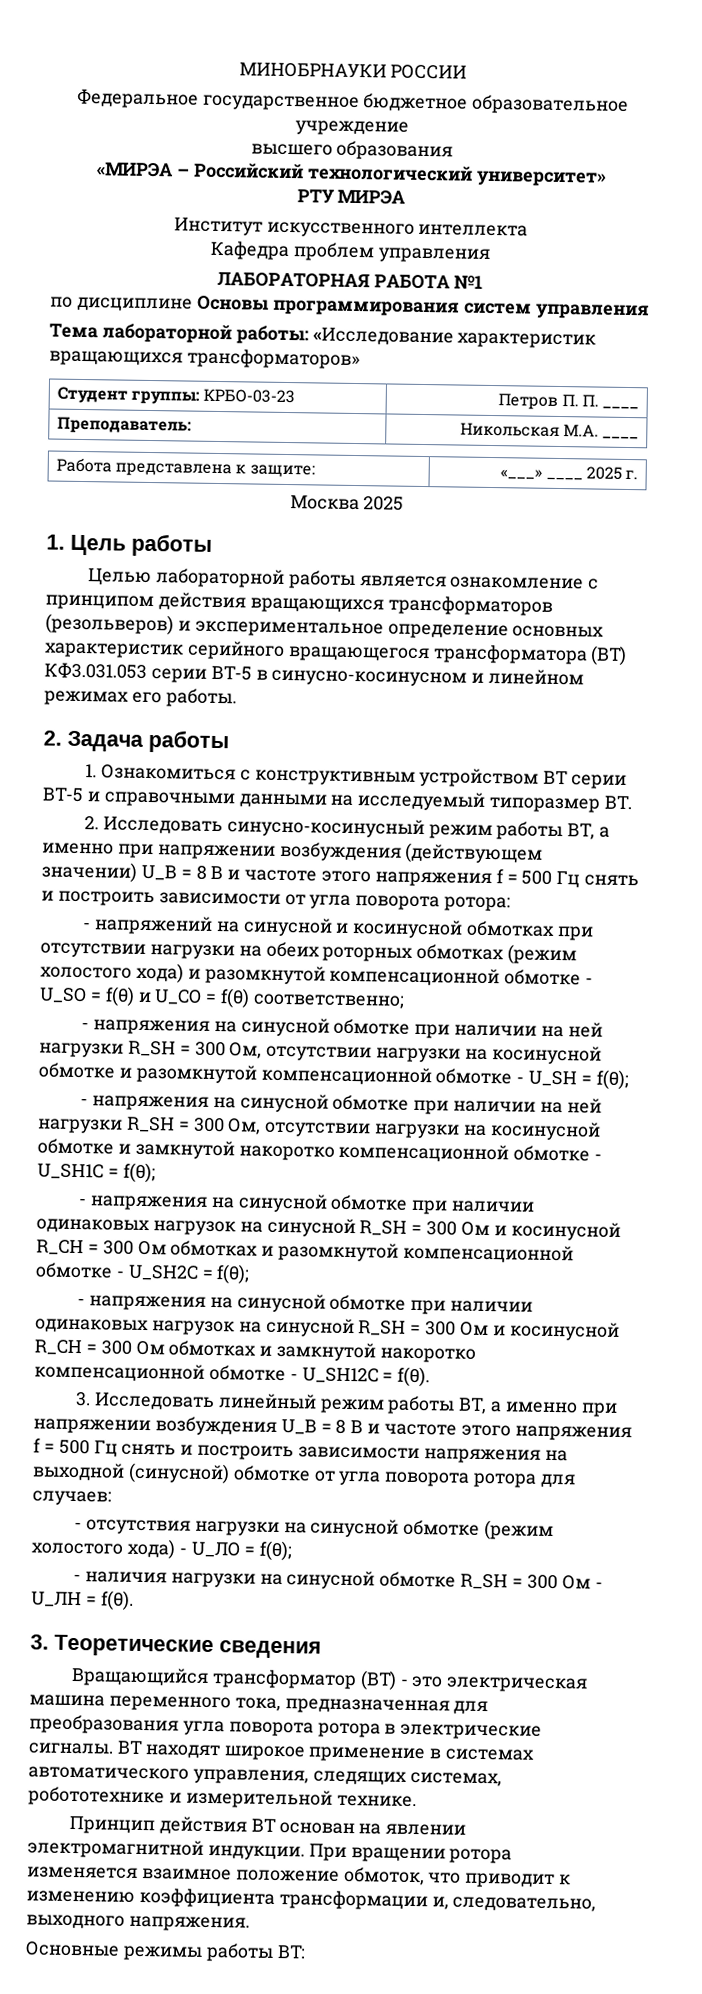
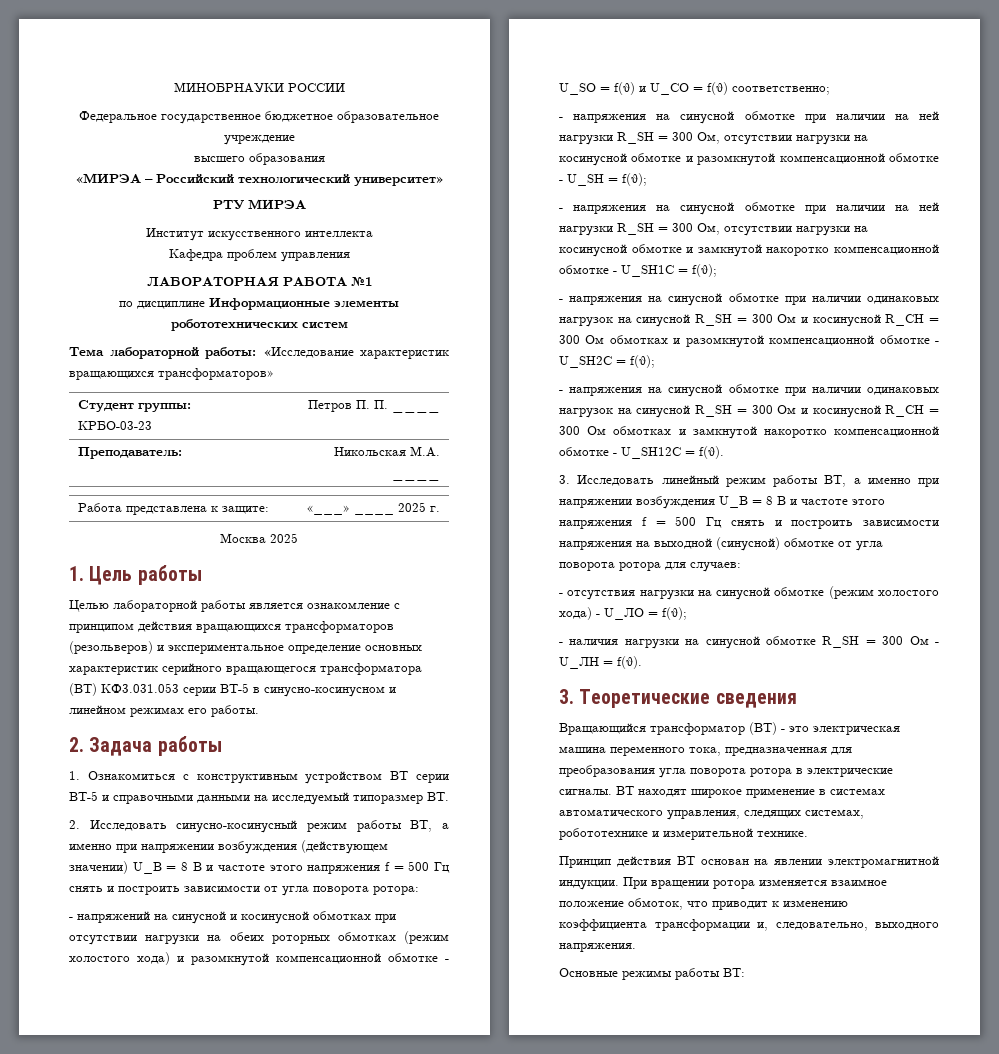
- по дисциплине Основы программирования систем управления
+ по дисциплине Информационные элементы робототехнических систем

